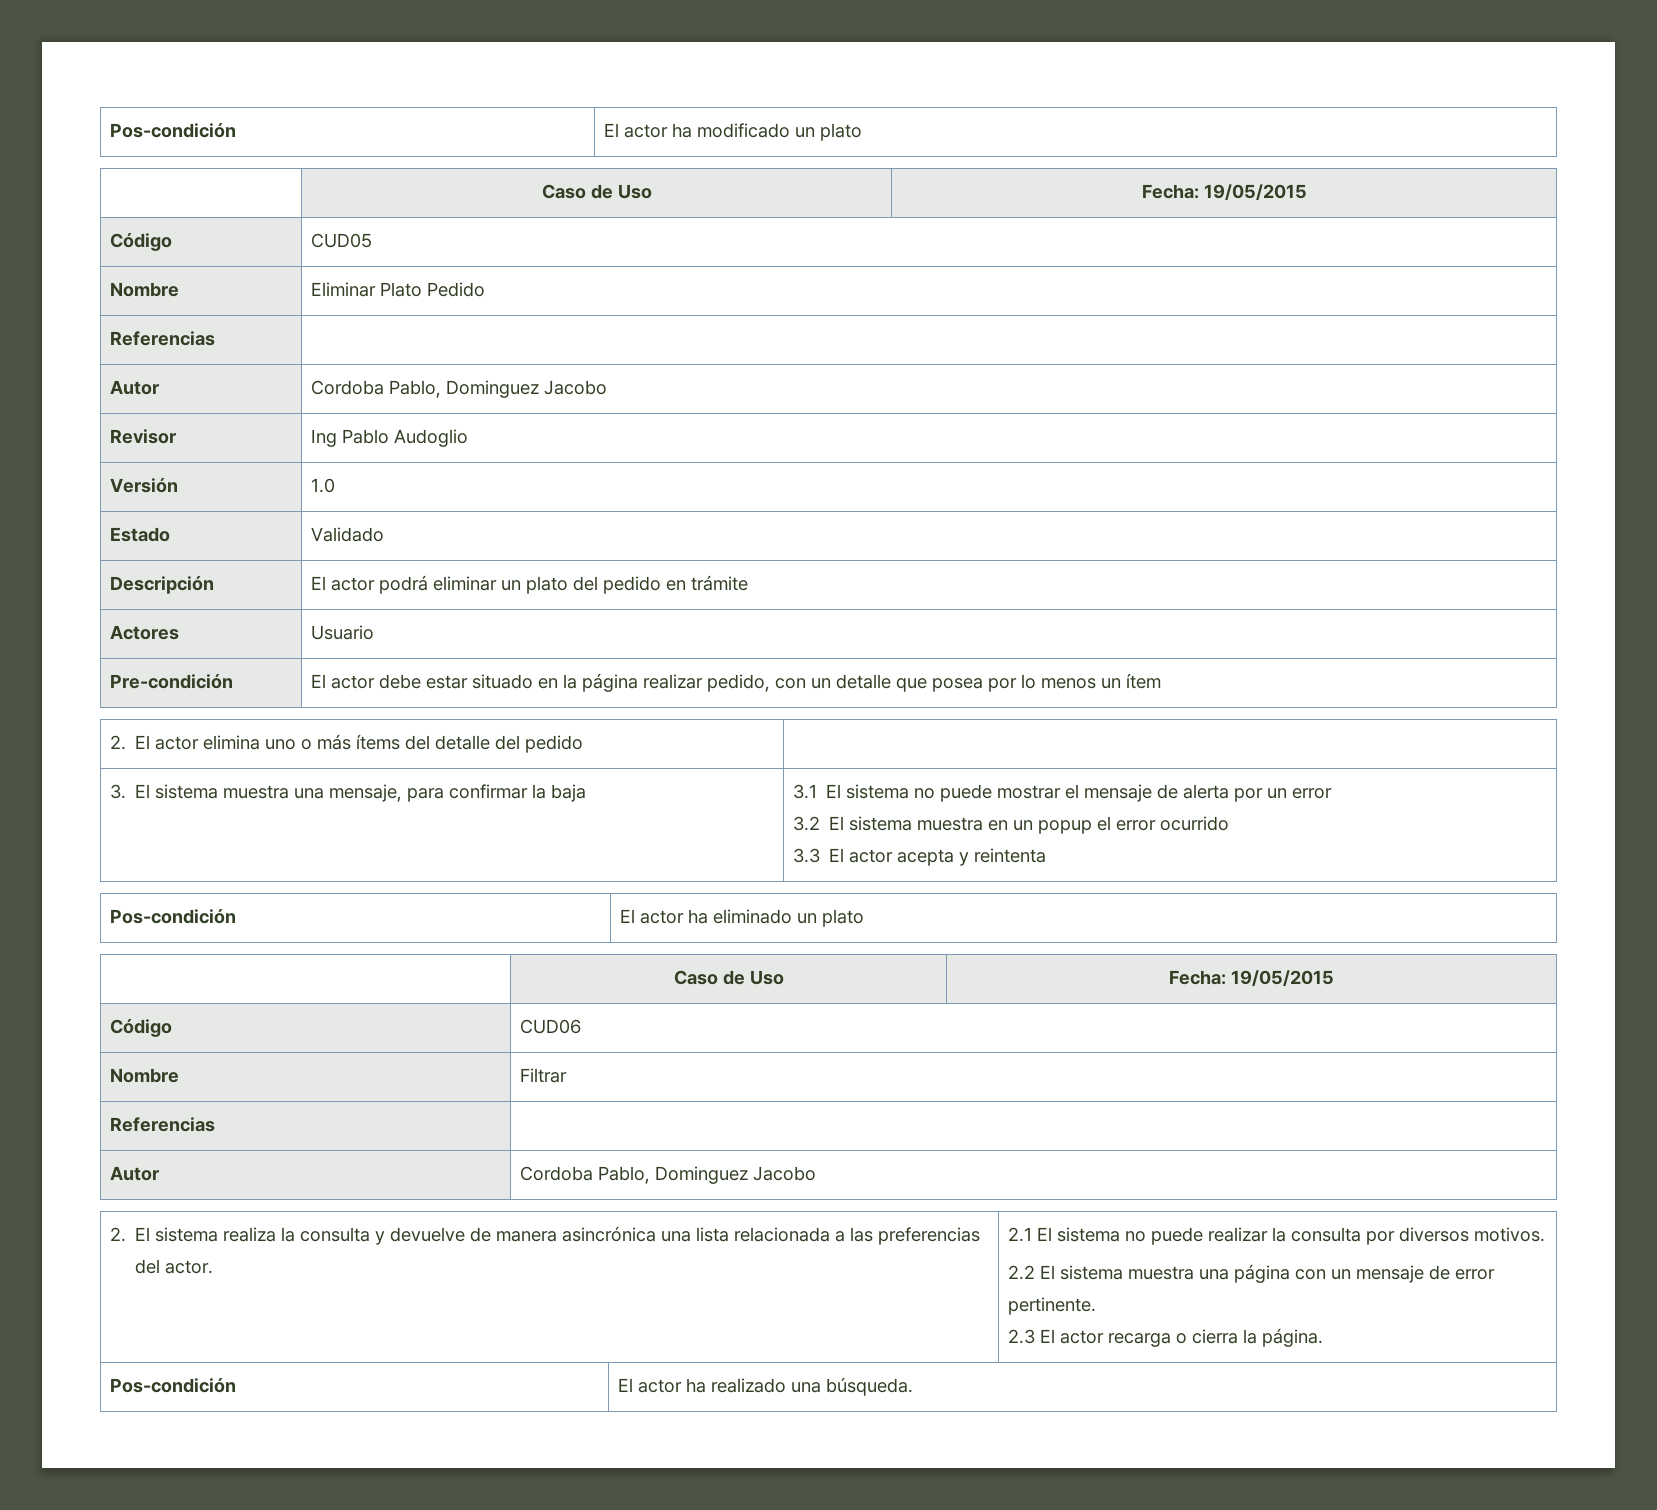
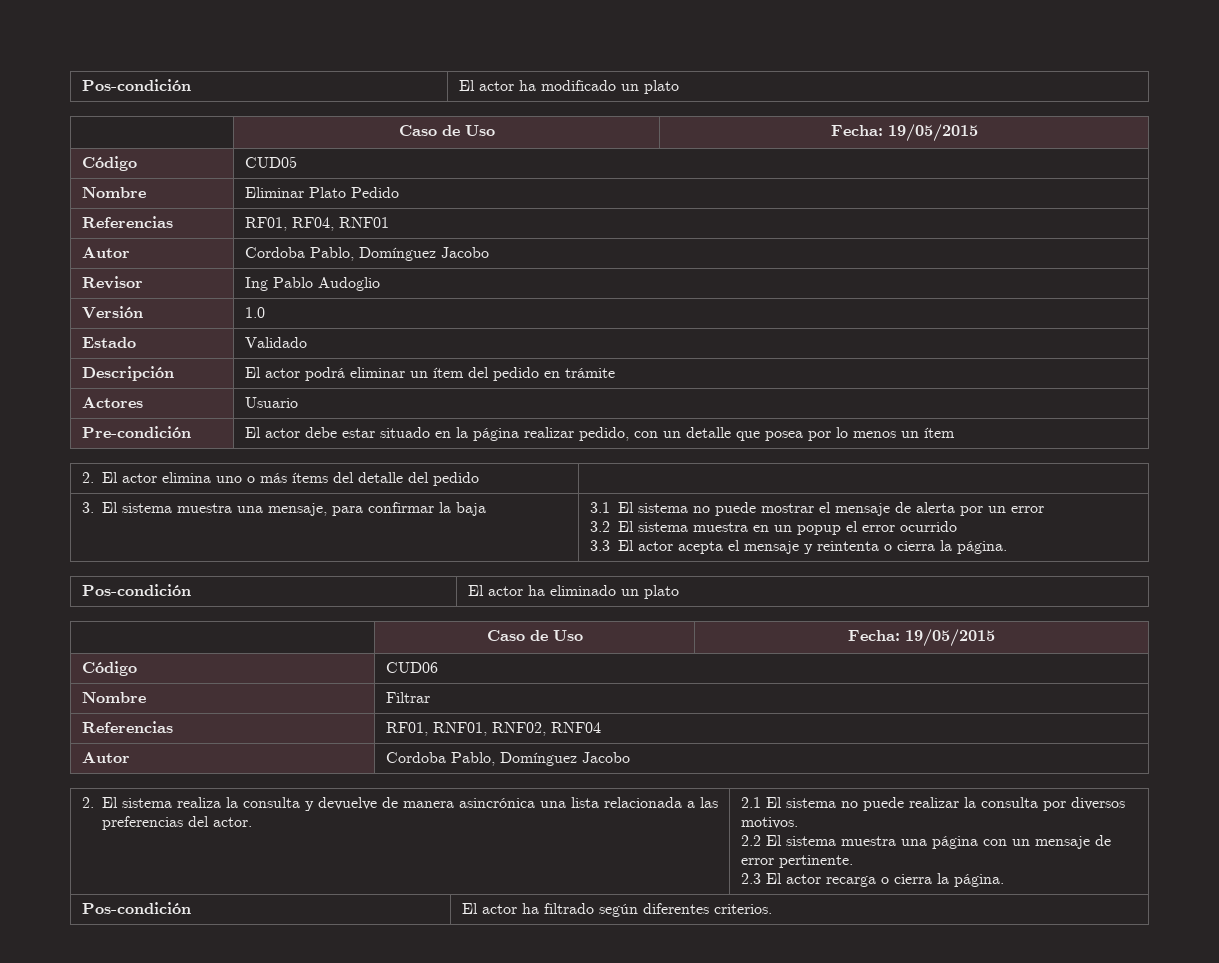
  Nombre | Eliminar Plato Pedido
- Referencias |
- Autor | Cordoba Pablo, Dominguez Jacobo
+ Referencias | RF01, RF04, RNF01
+ Autor | Cordoba Pablo, Domínguez Jacobo
- Descripción | El actor podrá eliminar un plato del pedido en trámite
+ Descripción | El actor podrá eliminar un ítem del pedido en trámite
- 3.3 El actor acepta y reintenta
+ 3.3 El actor acepta el mensaje y reintenta o cierra la página.
  Nombre | Filtrar
- Referencias |
- Autor | Cordoba Pablo, Dominguez Jacobo
+ Referencias | RF01, RNF01, RNF02, RNF04
+ Autor | Cordoba Pablo, Domínguez Jacobo
- Pos-condición | El actor ha realizado una búsqueda.
+ Pos-condición | El actor ha filtrado según diferentes criterios.

